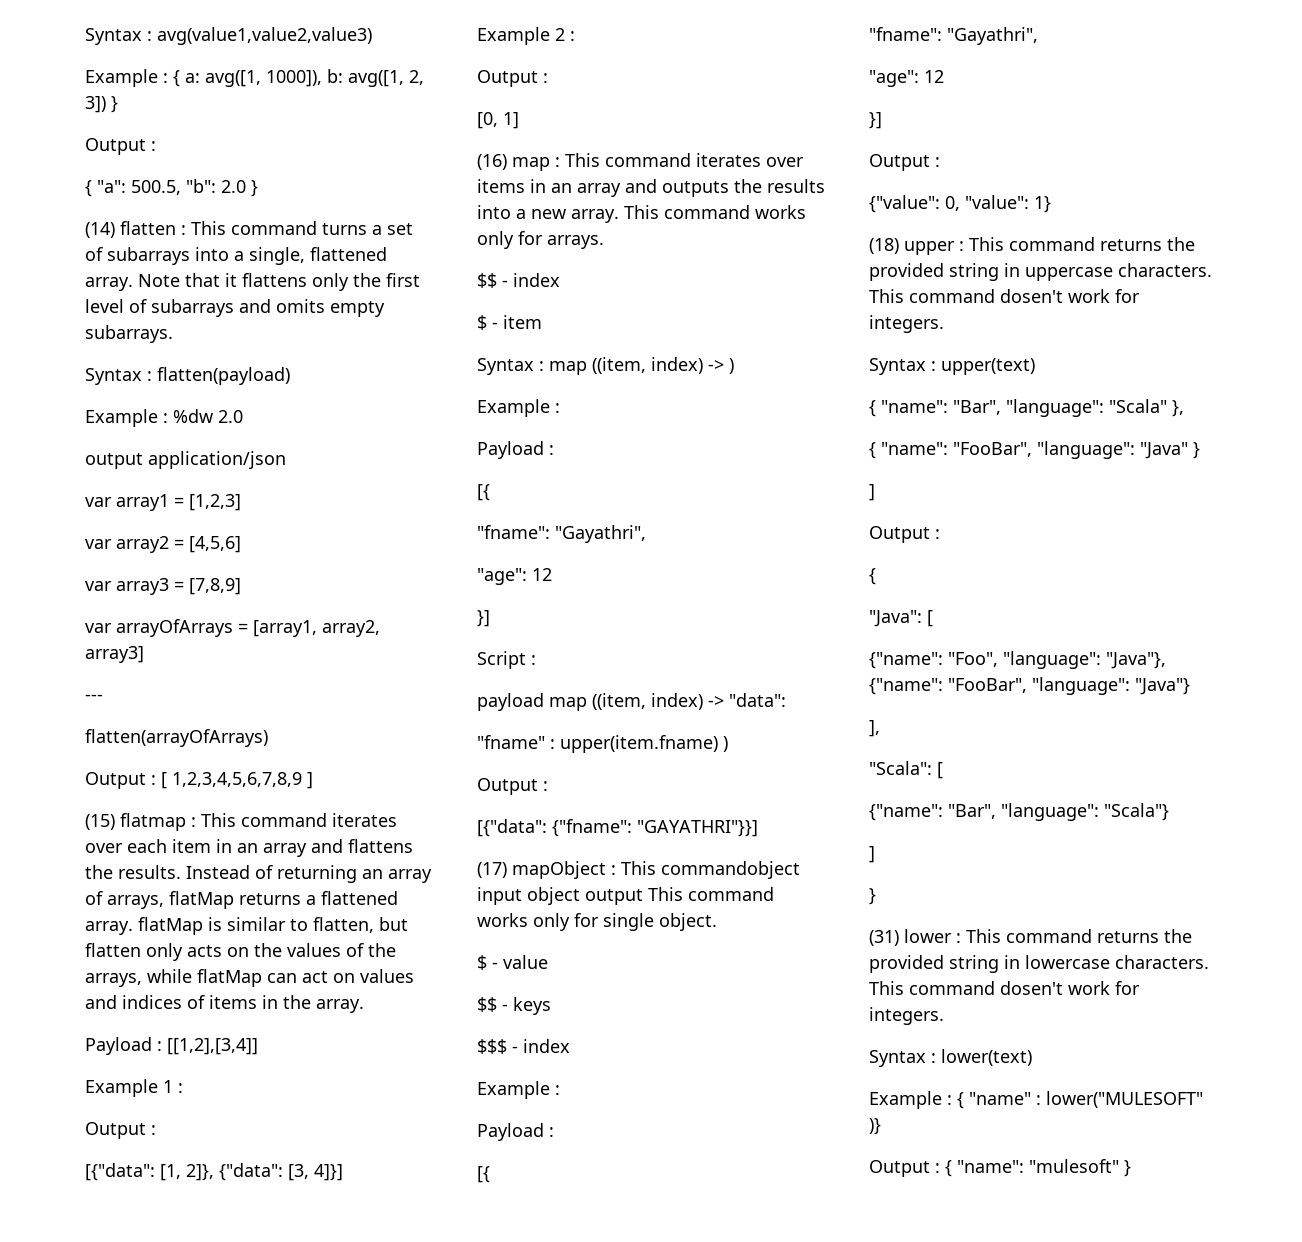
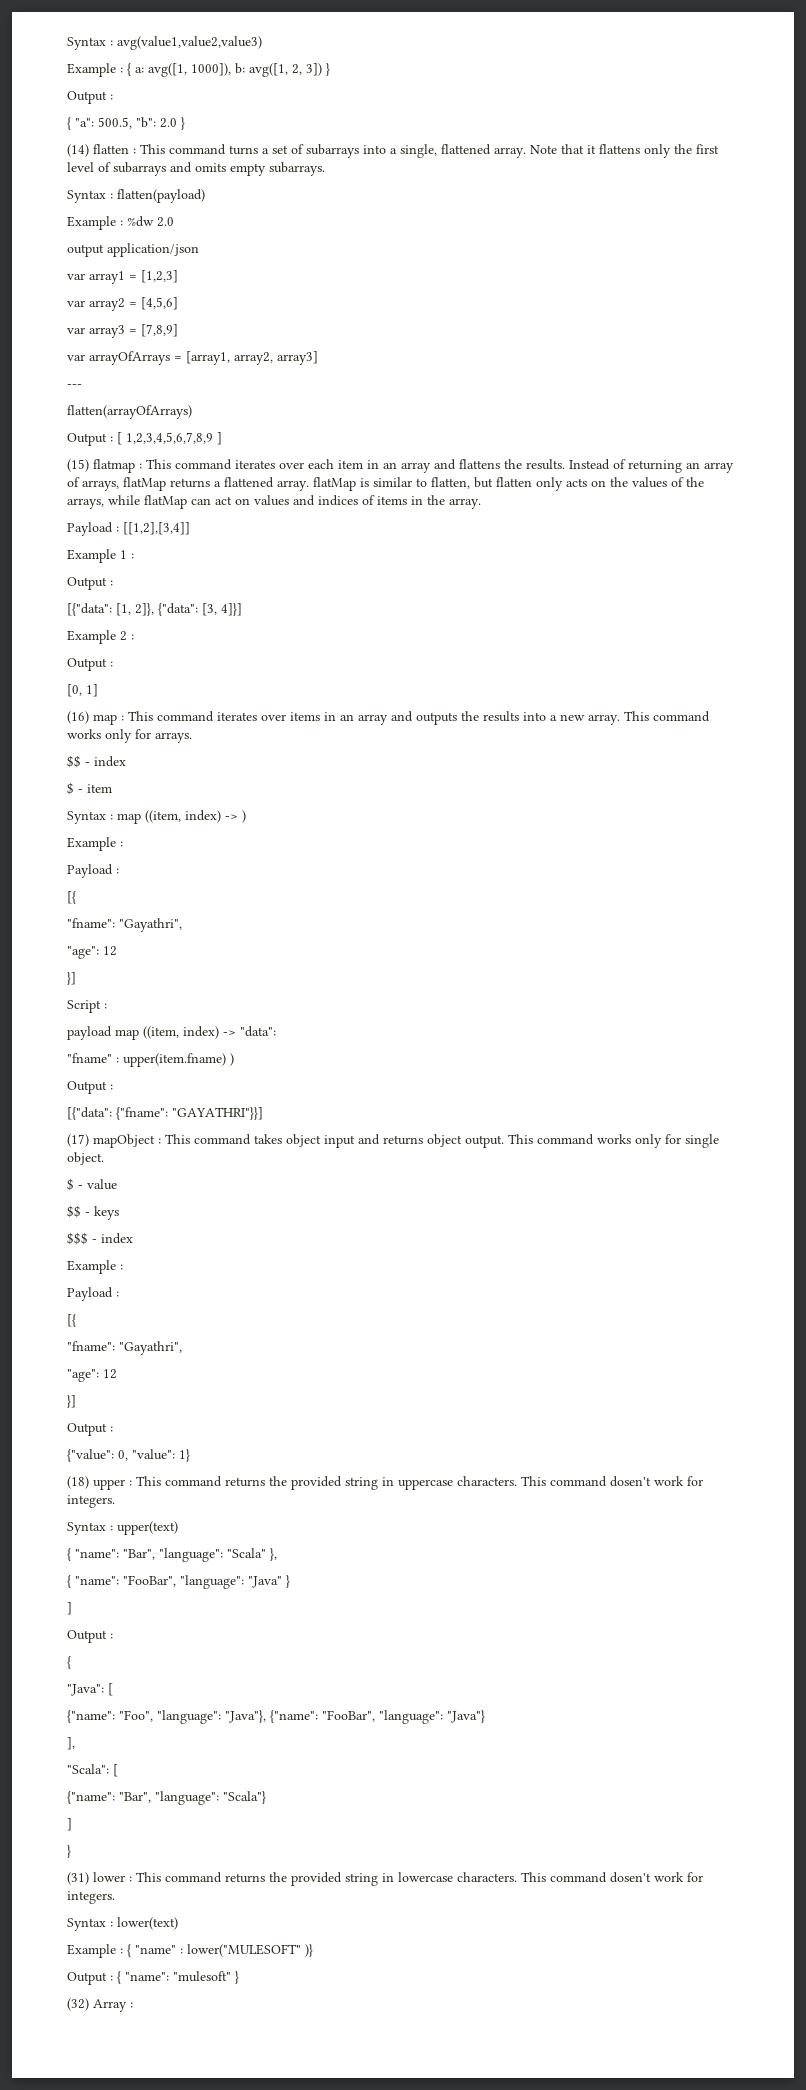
- (17) mapObject : This commandobject input object output This command works only for single object.
+ (17) mapObject : This command takes object input and returns object output. This command works only for single object.
+ (32) Array :

